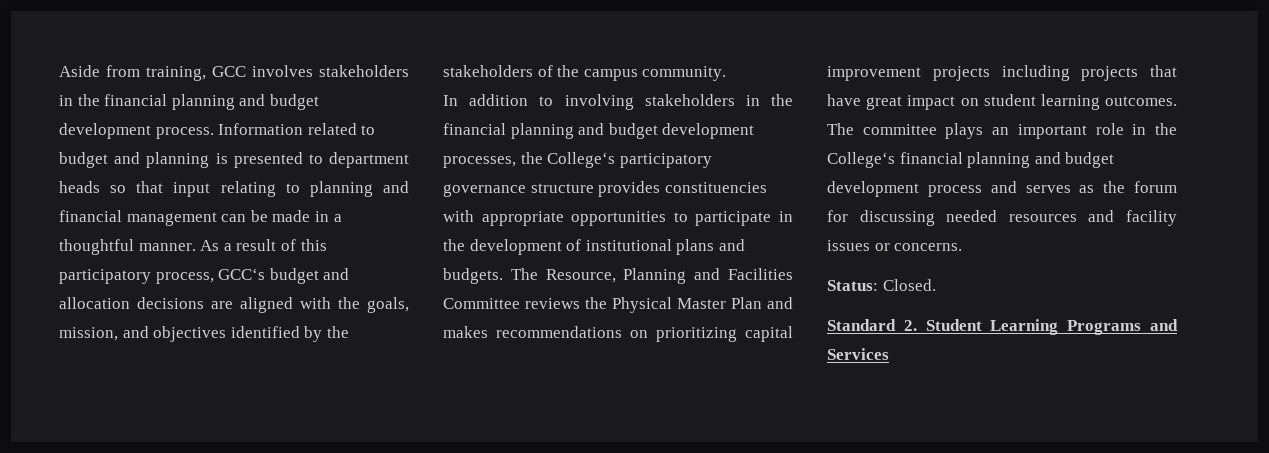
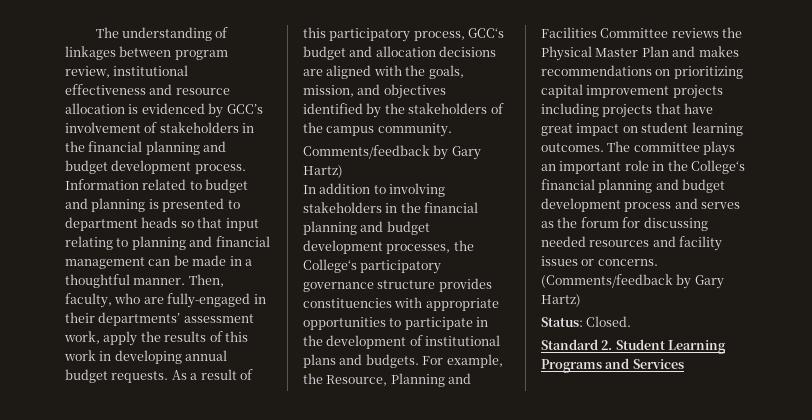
- Aside from training, GCC involves stakeholders in the financial planning and budget development process.
+ The understanding of linkages between program review, institutional effectiveness and resource allocation is evidenced by GCC’s involvement of stakeholders in the financial planning and budget development process.
+ Then, faculty, who are fully-engaged in their departments’ assessment work, apply the results of this work in developing annual budget requests.
+ Comments/feedback by Gary Hartz)
- The Resource, Planning and Facilities Committee reviews the Physical Master Plan and makes recommendations on prioritizing capital improvement projects including projects that have great impact on student learning outcomes.
+ For example, the Resource, Planning and Facilities Committee reviews the Physical Master Plan and makes recommendations on prioritizing capital improvement projects including projects that have great impact on student learning outcomes.
+ (Comments/feedback by Gary Hartz)

